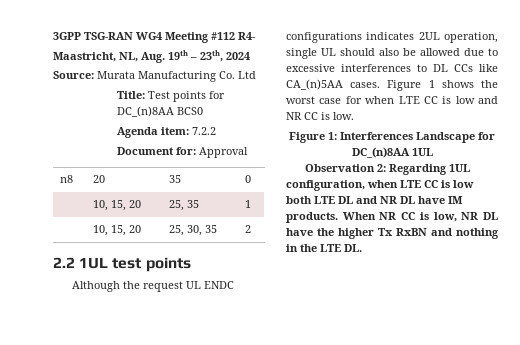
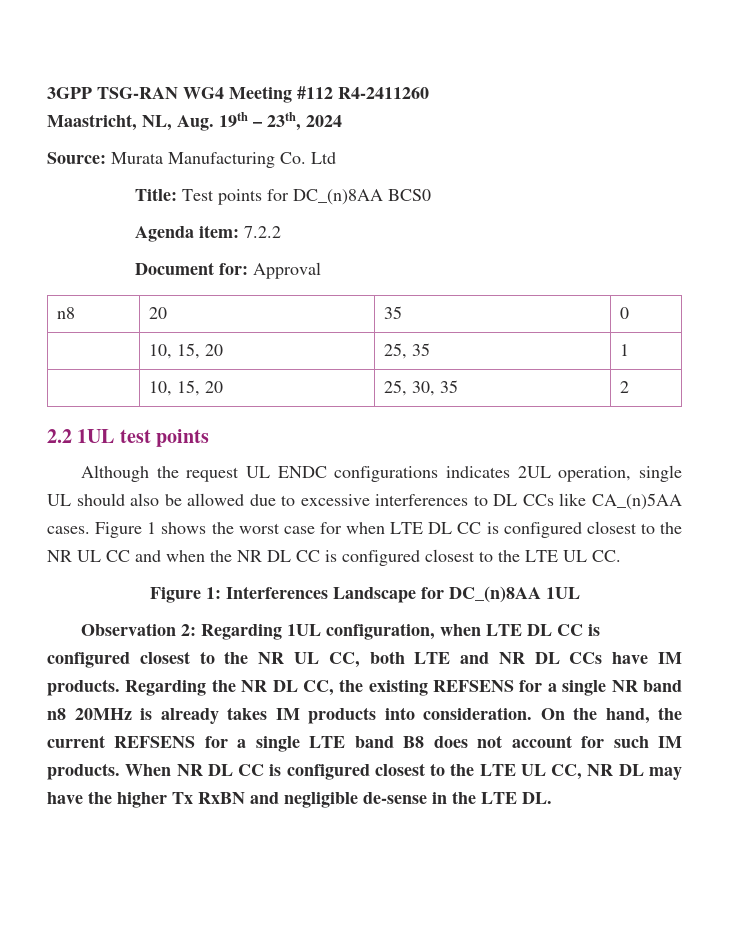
- 3GPP TSG-RAN WG4 Meeting #112 R4-
+ 3GPP TSG-RAN WG4 Meeting #112 R4-2411260
- Figure 1 shows the worst case for when LTE CC is low and NR CC is low.
+ Figure 1 shows the worst case for when LTE DL CC is configured closest to the NR UL CC and when the NR DL CC is configured closest to the LTE UL CC.
- Observation 2: Regarding 1UL configuration, when LTE CC is low both LTE DL and NR DL have IM products.
+ Observation 2: Regarding 1UL configuration, when LTE DL CC is configured closest to the NR UL CC, both LTE and NR DL CCs have IM products.
+ Regarding the NR DL CC, the existing REFSENS for a single NR band n8 20MHz is already takes IM products into consideration. On the hand, the current REFSENS for a single LTE band B8 does not account for such IM products.
- When NR CC is low, NR DL have the higher Tx RxBN and nothing in the LTE DL.
+ When NR DL CC is configured closest to the LTE UL CC, NR DL may have the higher Tx RxBN and negligible de-sense in the LTE DL.

